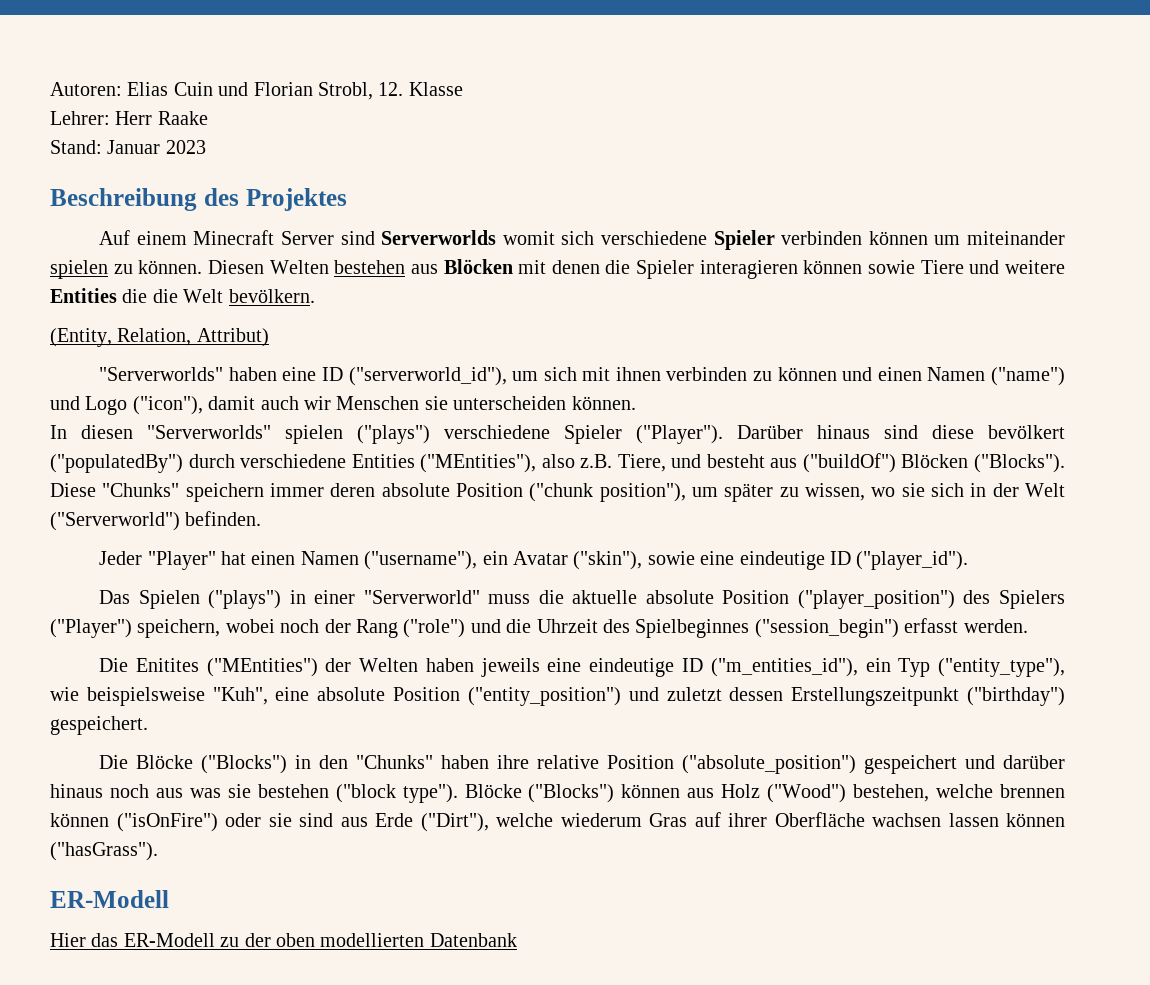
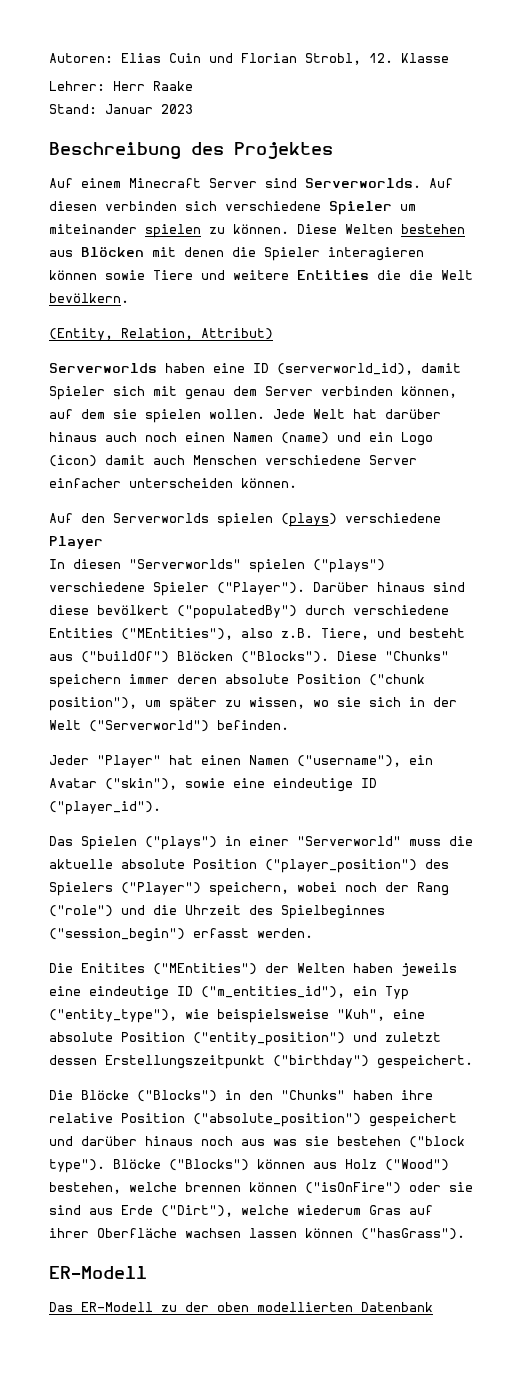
- Auf einem Minecraft Server sind Serverworlds womit sich verschiedene Spieler verbinden können um miteinander spielen zu können.
+ Auf einem Minecraft Server sind Serverworlds. Auf diesen verbinden sich verschiedene Spieler um miteinander spielen zu können.
- Diesen Welten bestehen aus Blöcken mit denen die Spieler interagieren können sowie Tiere und weitere Entities die die Welt bevölkern.
+ Diese Welten bestehen aus Blöcken mit denen die Spieler interagieren können sowie Tiere und weitere Entities die die Welt bevölkern.
- "Serverworlds" haben eine ID ("serverworld_id"), um sich mit ihnen verbinden zu können und einen Namen ("name") und Logo ("icon"), damit auch wir Menschen sie unterscheiden können.
+ Serverworlds haben eine ID (serverworld_id), damit Spieler sich mit genau dem Server verbinden können, auf dem sie spielen wollen. Jede Welt hat darüber hinaus auch noch einen Namen (name) und ein Logo (icon) damit auch Menschen verschiedene Server einfacher unterscheiden können.
+ Auf den Serverworlds spielen (plays) verschiedene Player
- Hier das ER-Modell zu der oben modellierten Datenbank
+ Das ER-Modell zu der oben modellierten Datenbank

